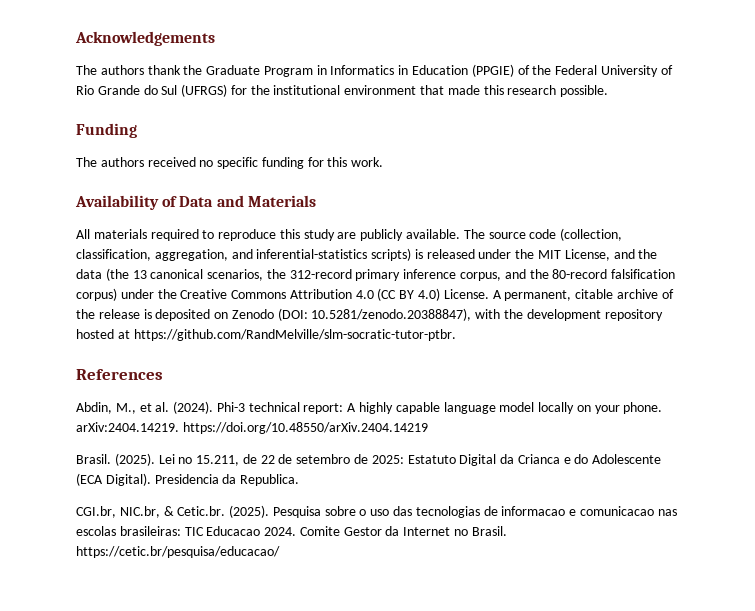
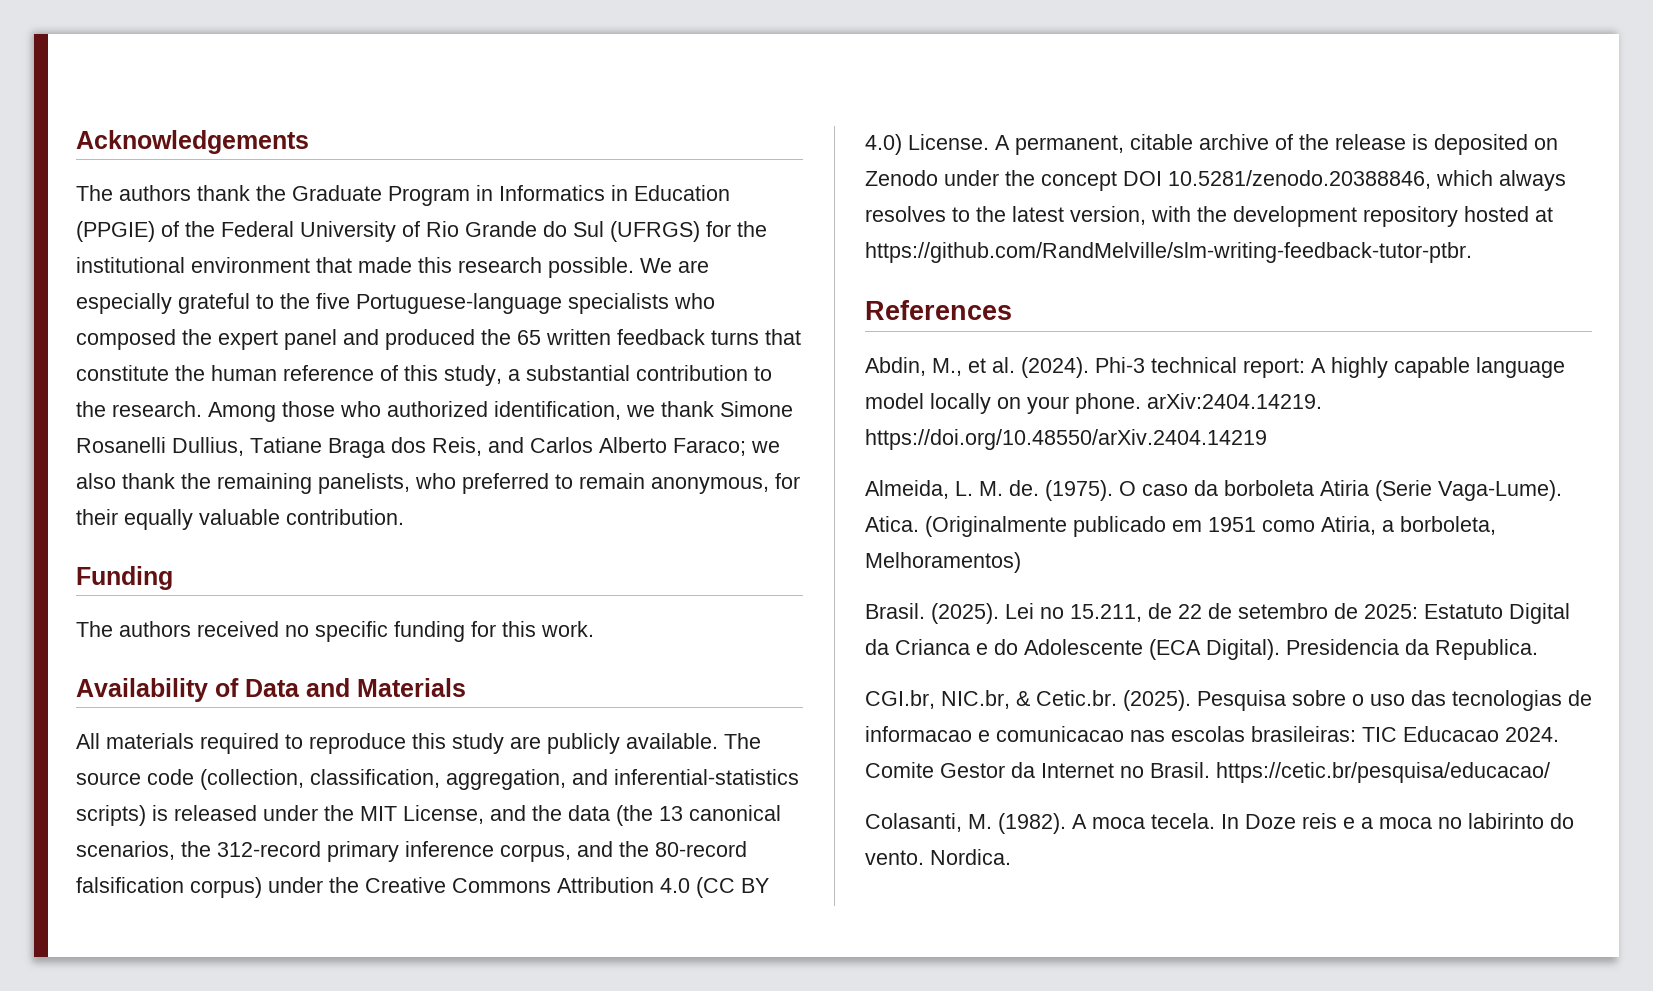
+ We are especially grateful to the five Portuguese-language specialists who composed the expert panel and produced the 65 written feedback turns that constitute the human reference of this study, a substantial contribution to the research. Among those who authorized identification, we thank Simone Rosanelli Dullius, Tatiane Braga dos Reis, and Carlos Alberto Faraco; we also thank the remaining panelists, who preferred to remain anonymous, for their equally valuable contribution.
- A permanent, citable archive of the release is deposited on Zenodo (DOI: 10.5281/zenodo.20388847), with the development repository hosted at https://github.com/RandMelville/slm-socratic-tutor-ptbr.
+ A permanent, citable archive of the release is deposited on Zenodo under the concept DOI 10.5281/zenodo.20388846, which always resolves to the latest version, with the development repository hosted at https://github.com/RandMelville/slm-writing-feedback-tutor-ptbr.
+ Almeida, L. M. de. (1975). O caso da borboleta Atiria (Serie Vaga-Lume). Atica. (Originalmente publicado em 1951 como Atiria, a borboleta, Melhoramentos)
+ Colasanti, M. (1982). A moca tecela. In Doze reis e a moca no labirinto do vento. Nordica.

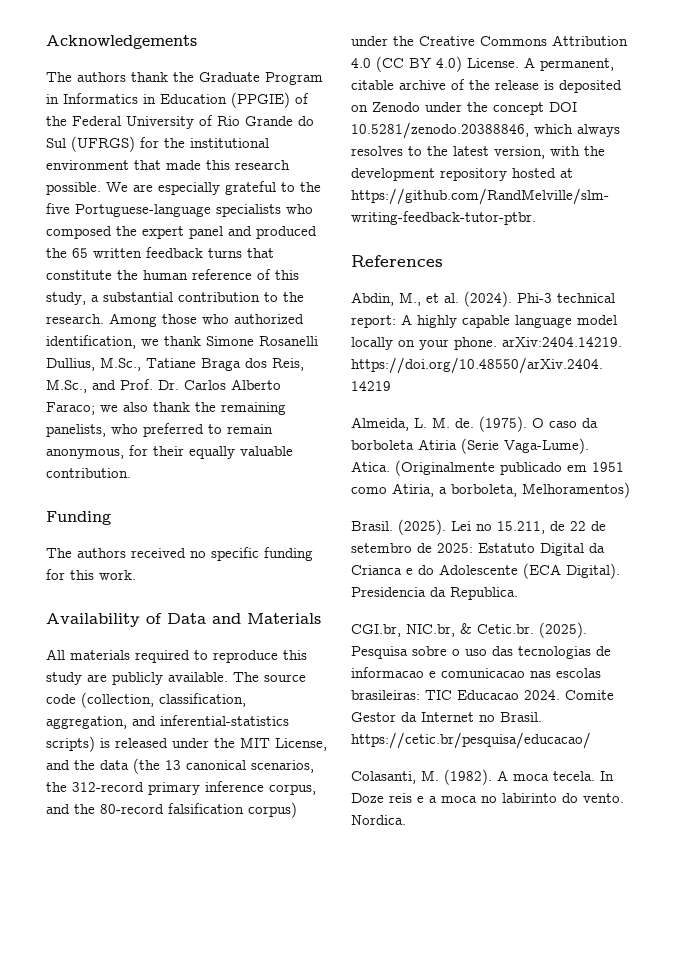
- Among those who authorized identification, we thank Simone Rosanelli Dullius, Tatiane Braga dos Reis, and Carlos Alberto Faraco; we also thank the remaining panelists, who preferred to remain anonymous, for their equally valuable contribution.
+ Among those who authorized identification, we thank Simone Rosanelli Dullius, M.Sc., Tatiane Braga dos Reis, M.Sc., and Prof. Dr. Carlos Alberto Faraco; we also thank the remaining panelists, who preferred to remain anonymous, for their equally valuable contribution.

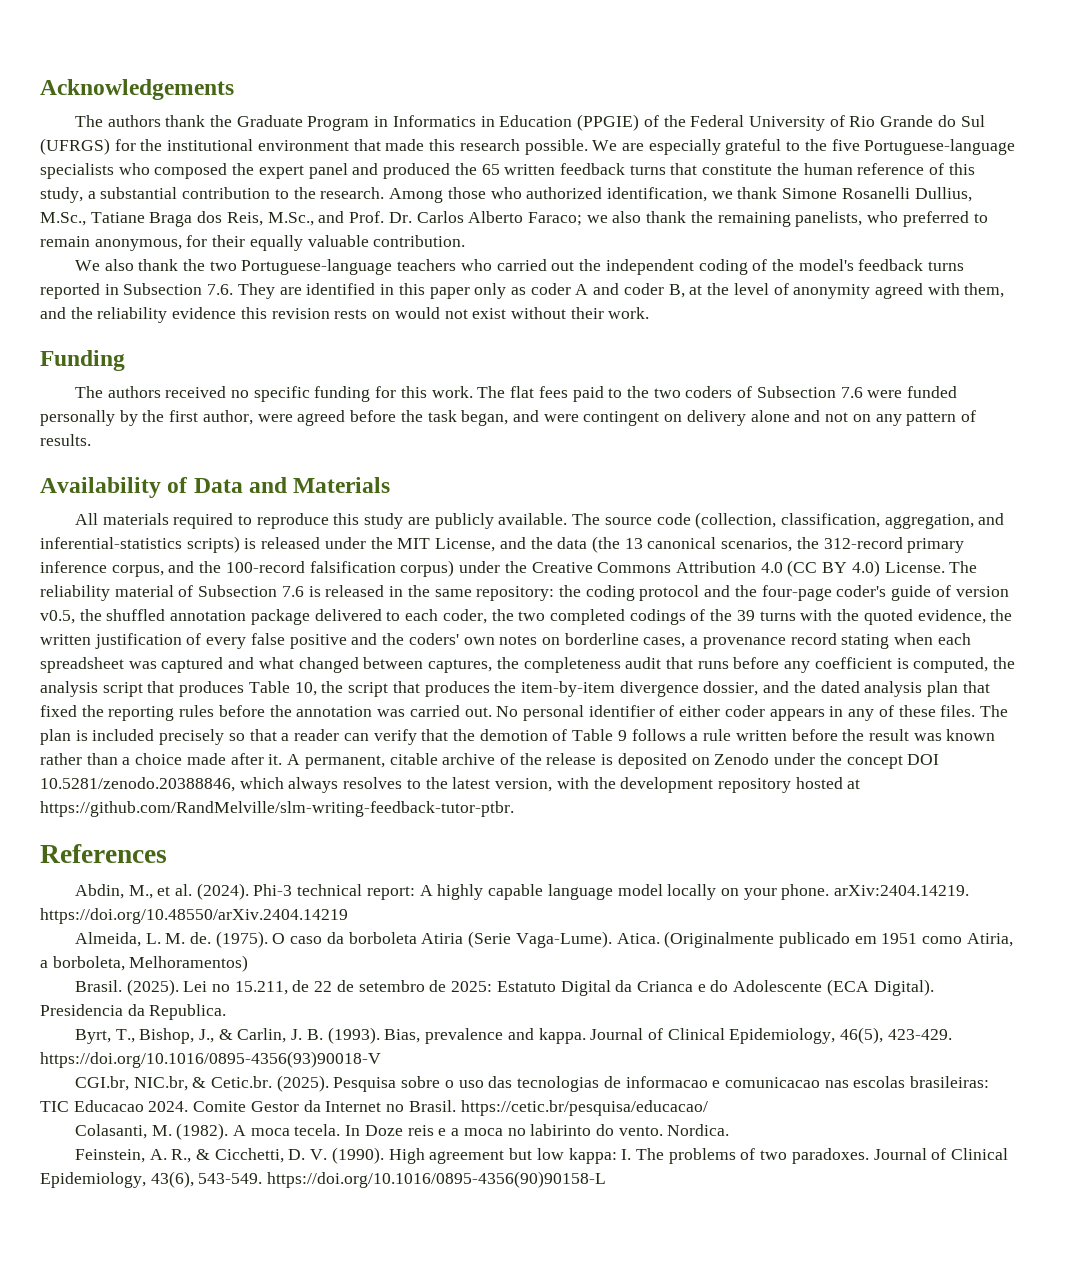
+ We also thank the two Portuguese-language teachers who carried out the independent coding of the model's feedback turns reported in Subsection 7.6. They are identified in this paper only as coder A and coder B, at the level of anonymity agreed with them, and the reliability evidence this revision rests on would not exist without their work.
+ The flat fees paid to the two coders of Subsection 7.6 were funded personally by the first author, were agreed before the task began, and were contingent on delivery alone and not on any pattern of results.
- The source code (collection, classification, aggregation, and inferential-statistics scripts) is released under the MIT License, and the data (the 13 canonical scenarios, the 312-record primary inference corpus, and the 80-record falsification corpus) under the Creative Commons Attribution 4.0 (CC BY 4.0) License.
+ The source code (collection, classification, aggregation, and inferential-statistics scripts) is released under the MIT License, and the data (the 13 canonical scenarios, the 312-record primary inference corpus, and the 100-record falsification corpus) under the Creative Commons Attribution 4.0 (CC BY 4.0) License.
+ The reliability material of Subsection 7.6 is released in the same repository: the coding protocol and the four-page coder's guide of version v0.5, the shuffled annotation package delivered to each coder, the two completed codings of the 39 turns with the quoted evidence, the written justification of every false positive and the coders' own notes on borderline cases, a provenance record stating when each spreadsheet was captured and what changed between captures, the completeness audit that runs before any coefficient is computed, the analysis script that produces Table 10, the script that produces the item-by-item divergence dossier, and the dated analysis plan that fixed the reporting rules before the annotation was carried out. No personal identifier of either coder appears in any of these files. The plan is included precisely so that a reader can verify that the demotion of Table 9 follows a rule written before the result was known rather than a choice made after it.
+ Byrt, T., Bishop, J., & Carlin, J. B. (1993). Bias, prevalence and kappa. Journal of Clinical Epidemiology, 46(5), 423-429. https://doi.org/10.1016/0895-4356(93)90018-V
+ Feinstein, A. R., & Cicchetti, D. V. (1990). High agreement but low kappa: I. The problems of two paradoxes. Journal of Clinical Epidemiology, 43(6), 543-549. https://doi.org/10.1016/0895-4356(90)90158-L

